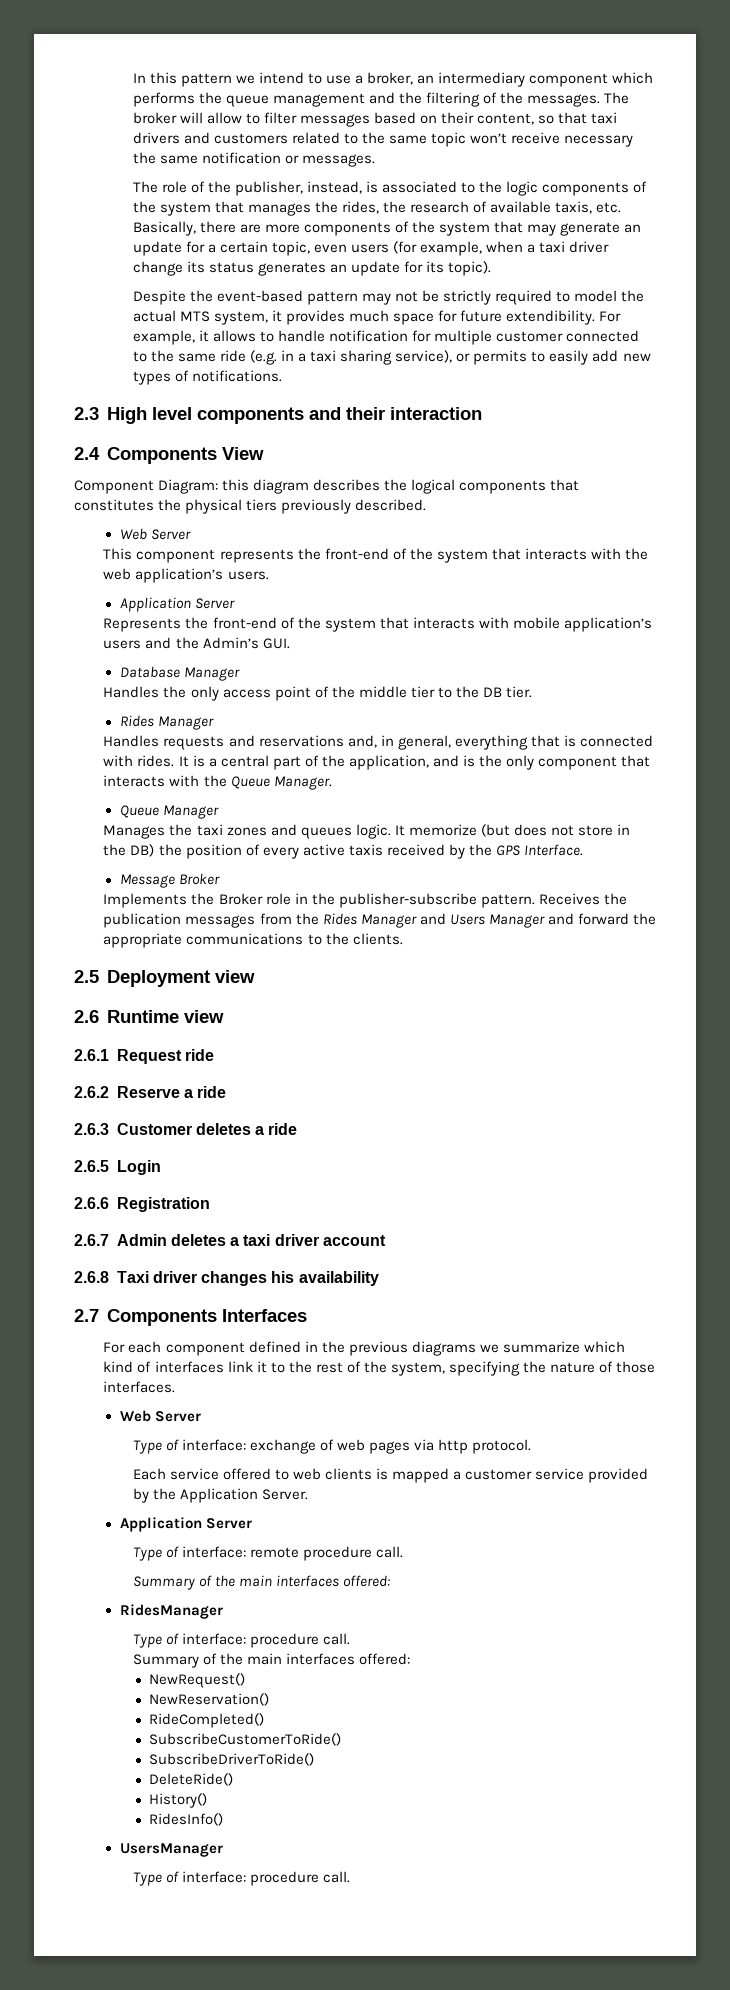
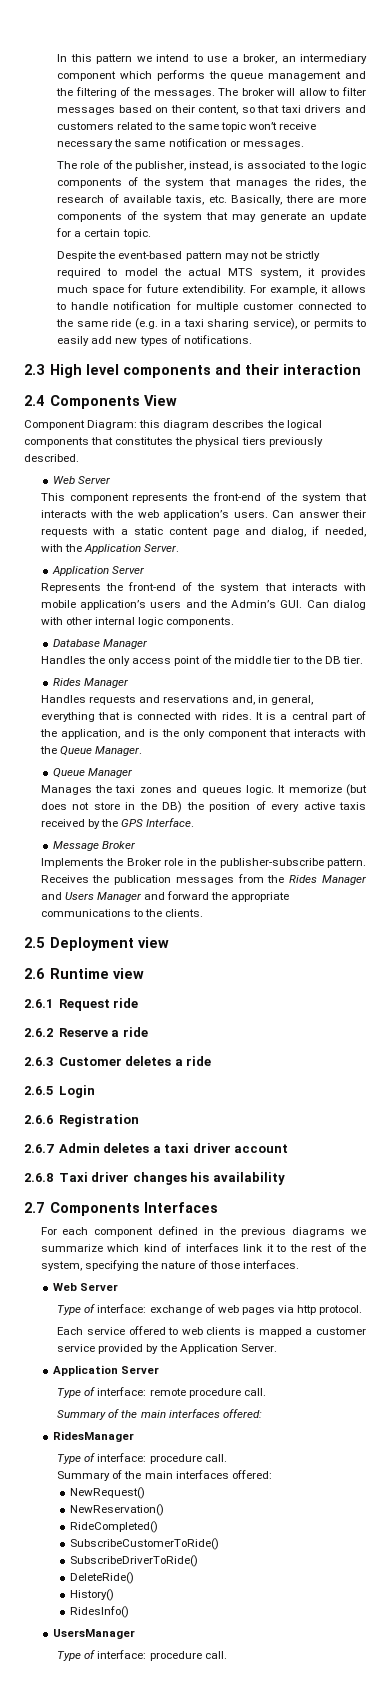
- The role of the publisher, instead, is associated to the logic components of the system that manages the rides, the research of available taxis, etc. Basically, there are more components of the system that may generate an update for a certain topic, even users (for example, when a taxi driver change its status generates an update for its topic).
+ The role of the publisher, instead, is associated to the logic components of the system that manages the rides, the research of available taxis, etc. Basically, there are more components of the system that may generate an update for a certain topic.
+ Can answer their requests with a static content page and dialog, if needed, with the Application Server.
- Represents the front-end of the system that interacts with mobile application’s users and the Admin’s GUI.
+ Represents the front-end of the system that interacts with mobile application’s users and the Admin’s GUI. Can dialog with other internal logic components.

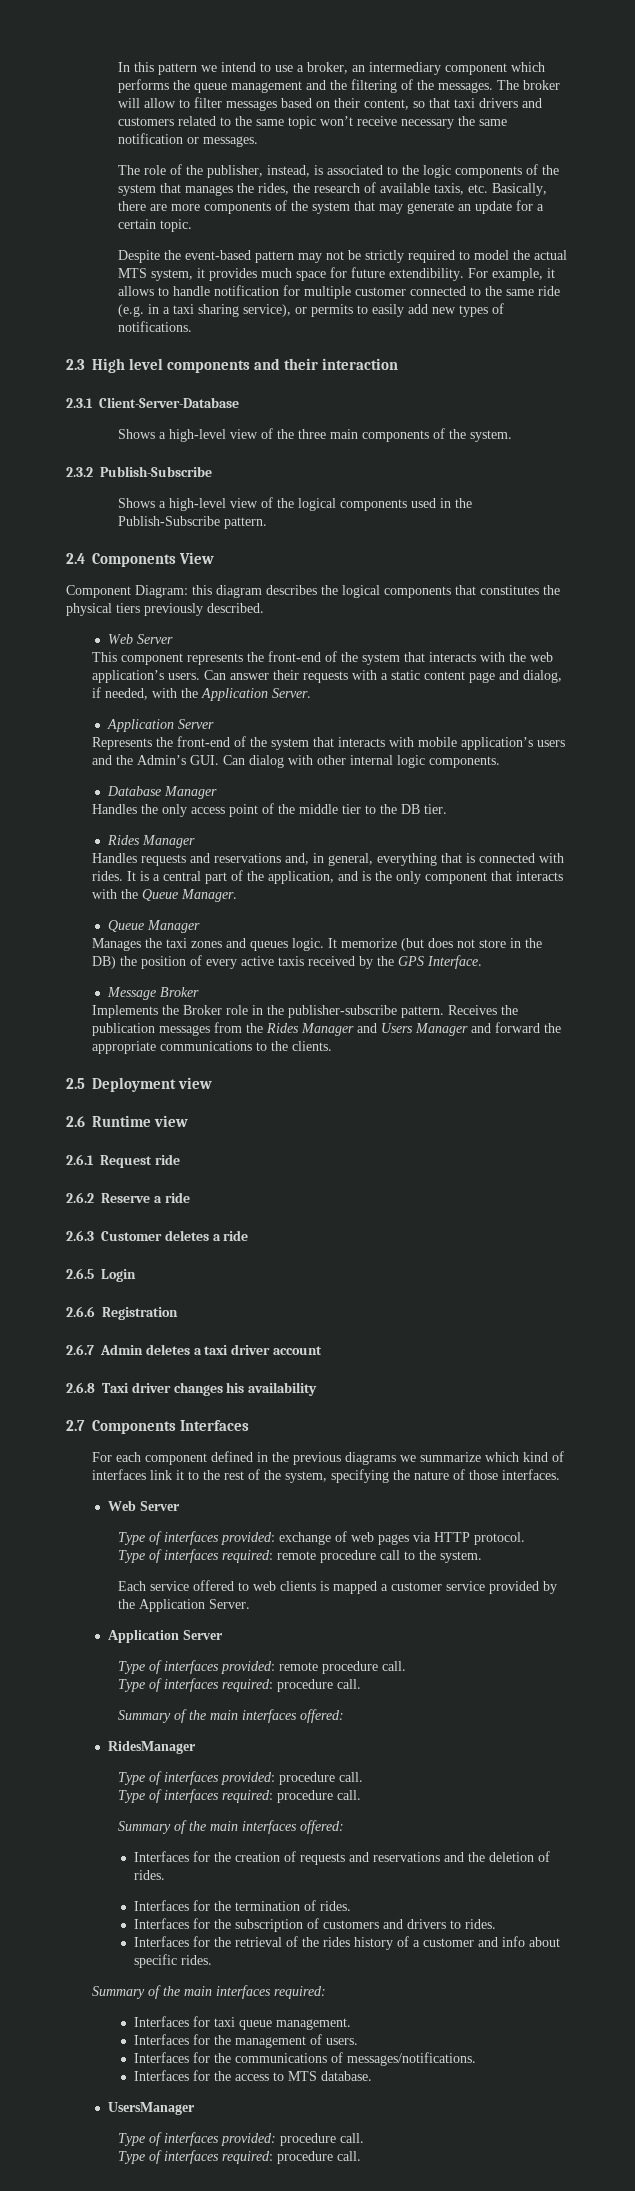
+ 2.3.1 Client-Server-Database
+ Shows a high-level view of the three main components of the system.
+ 2.3.2 Publish-Subscribe
+ Shows a high-level view of the logical components used in the Publish-Subscribe pattern.
- Type of interface: exchange of web pages via http protocol.
+ Type of interfaces provided: exchange of web pages via HTTP protocol.
+ Type of interfaces required: remote procedure call to the system.
- Type of interface: remote procedure call.
+ Type of interfaces provided: remote procedure call.
+ Type of interfaces required: procedure call.
  RidesManager
- Type of interface: procedure call.
+ Type of interfaces provided: procedure call.
+ Type of interfaces required: procedure call.
  Summary of the main interfaces offered:
- NewRequest()
- NewReservation()
- RideCompleted()
- SubscribeCustomerToRide()
- SubscribeDriverToRide()
- DeleteRide()
- History()
- RidesInfo()
+ Interfaces for the creation of requests and reservations and the deletion of rides.
+ Interfaces for the termination of rides.
+ Interfaces for the subscription of customers and drivers to rides.
+ Interfaces for the retrieval of the rides history of a customer and info about specific rides.
+ Summary of the main interfaces required:
+ Interfaces for taxi queue management.
+ Interfaces for the management of users.
+ Interfaces for the communications of messages/notifications.
+ Interfaces for the access to MTS database.
  UsersManager
- Type of interface: procedure call.
+ Type of interfaces provided: procedure call.
+ Type of interfaces required: procedure call.

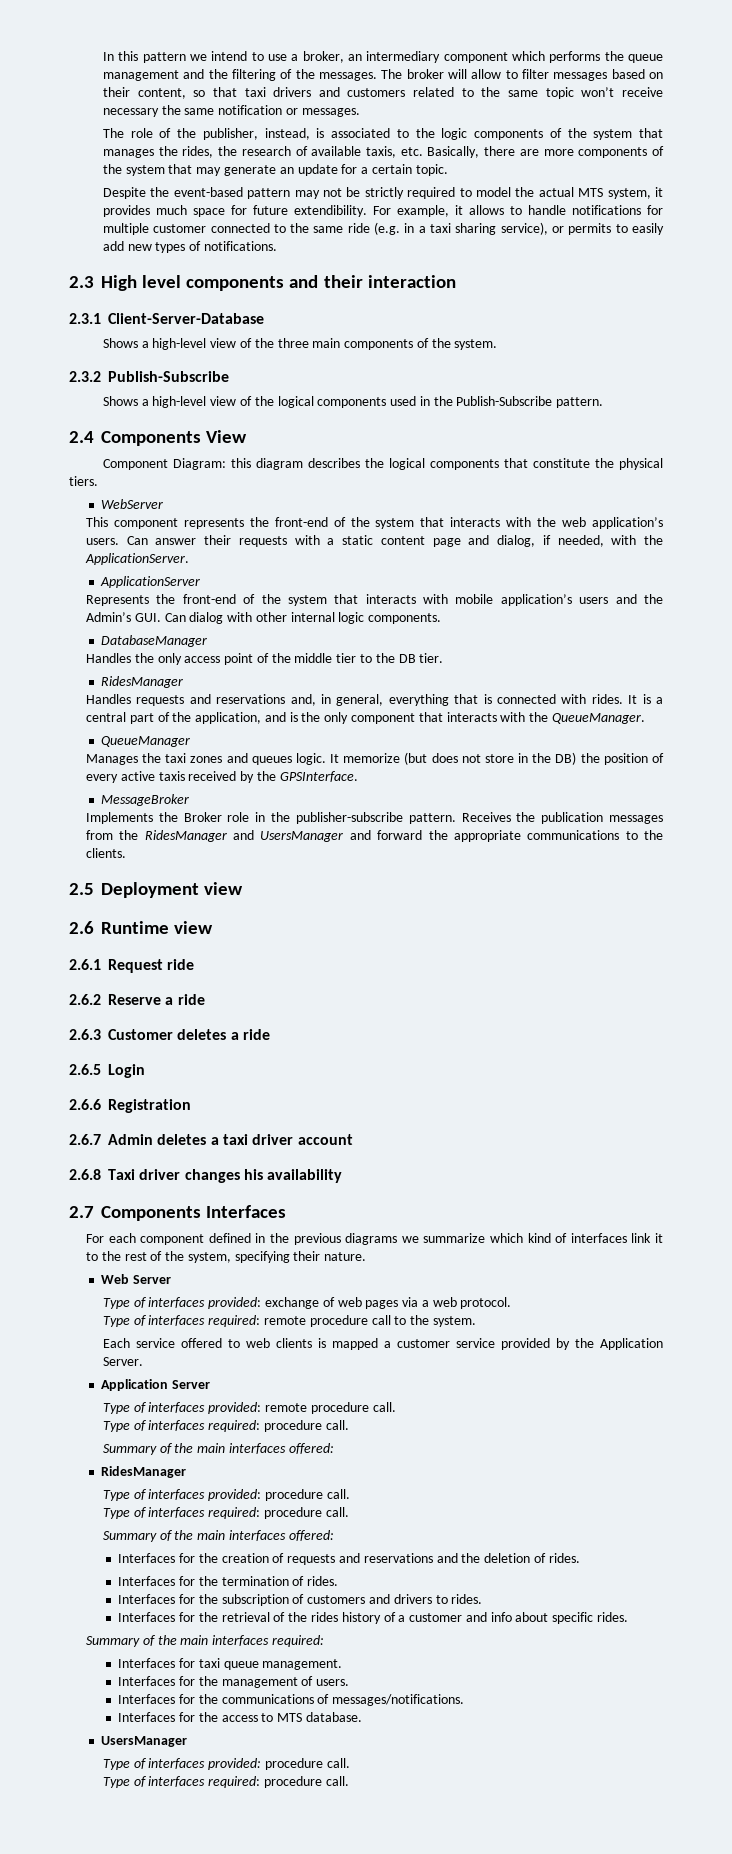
- For example, it allows to handle notification for multiple customer connected to the same ride (e.g. in a taxi sharing service), or permits to easily add new types of notifications.
+ For example, it allows to handle notifications for multiple customer connected to the same ride (e.g. in a taxi sharing service), or permits to easily add new types of notifications.
- Component Diagram: this diagram describes the logical components that constitutes the physical tiers previously described.
- Web Server
+ Component Diagram: this diagram describes the logical components that constitute the physical tiers.
+ WebServer
- Can answer their requests with a static content page and dialog, if needed, with the Application Server.
- Application Server
+ Can answer their requests with a static content page and dialog, if needed, with the ApplicationServer.
+ ApplicationServer
- Database Manager
+ DatabaseManager
  Handles the only access point of the middle tier to the DB tier.
- Rides Manager
+ RidesManager
- It is a central part of the application, and is the only component that interacts with the Queue Manager.
- Queue Manager
+ It is a central part of the application, and is the only component that interacts with the QueueManager.
+ QueueManager
- It memorize (but does not store in the DB) the position of every active taxis received by the GPS Interface.
- Message Broker
+ It memorize (but does not store in the DB) the position of every active taxis received by the GPSInterface.
+ MessageBroker
- Receives the publication messages from the Rides Manager and Users Manager and forward the appropriate communications to the clients.
+ Receives the publication messages from the RidesManager and UsersManager and forward the appropriate communications to the clients.
- For each component defined in the previous diagrams we summarize which kind of interfaces link it to the rest of the system, specifying the nature of those interfaces.
+ For each component defined in the previous diagrams we summarize which kind of interfaces link it to the rest of the system, specifying their nature.
- Type of interfaces provided: exchange of web pages via HTTP protocol.
+ Type of interfaces provided: exchange of web pages via a web protocol.

